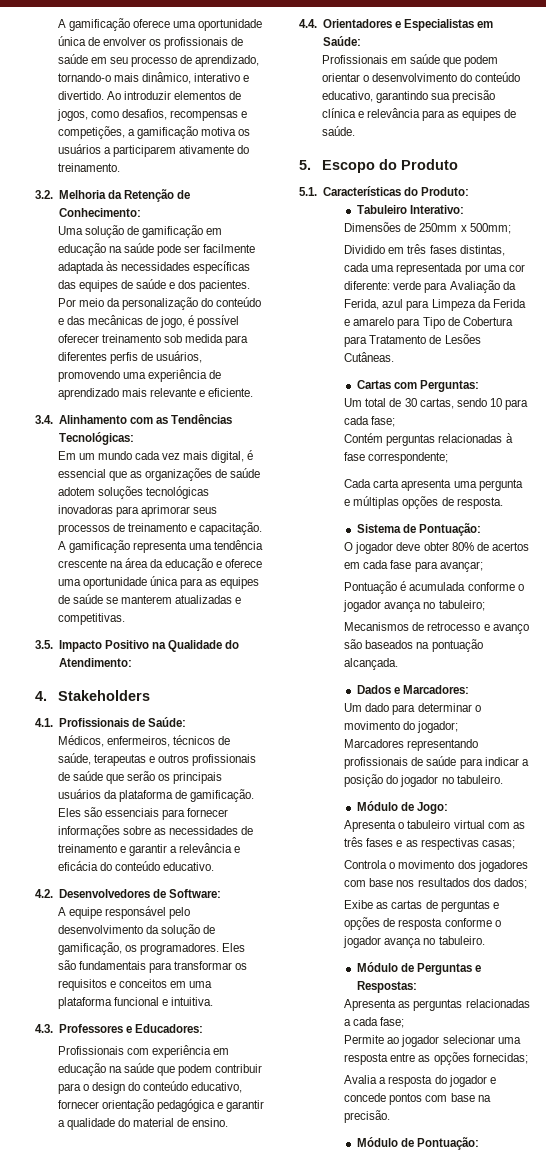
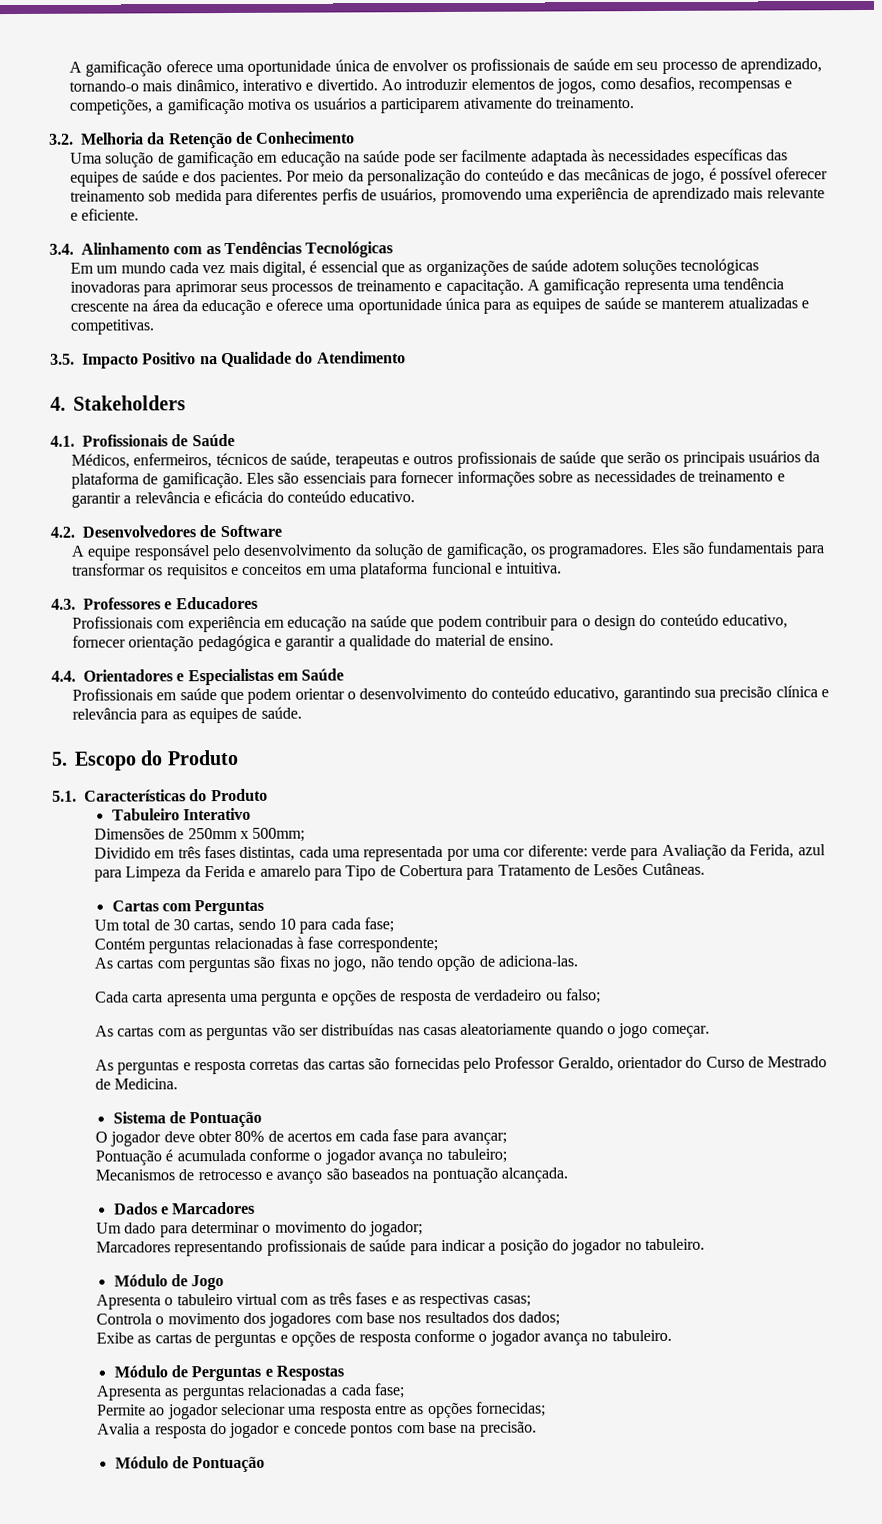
- 3.2. Melhoria da Retenção de Conhecimento:
+ 3.2. Melhoria da Retenção de Conhecimento
- 3.4. Alinhamento com as Tendências Tecnológicas:
+ 3.4. Alinhamento com as Tendências Tecnológicas
- 3.5. Impacto Positivo na Qualidade do Atendimento:
+ 3.5. Impacto Positivo na Qualidade do Atendimento
- 4.1. Profissionais de Saúde:
+ 4.1. Profissionais de Saúde
- 4.2. Desenvolvedores de Software:
+ 4.2. Desenvolvedores de Software
- 4.3. Professores e Educadores:
+ 4.3. Professores e Educadores
- 4.4. Orientadores e Especialistas em Saúde:
+ 4.4. Orientadores e Especialistas em Saúde
- 5.1. Características do Produto:
+ 5.1. Características do Produto
- Tabuleiro Interativo:
+ Tabuleiro Interativo
- Cartas com Perguntas:
+ Cartas com Perguntas
+ As cartas com perguntas são fixas no jogo, não tendo opção de adiciona-las.
- Cada carta apresenta uma pergunta e múltiplas opções de resposta.
+ Cada carta apresenta uma pergunta e opções de resposta de verdadeiro ou falso;
+ As cartas com as perguntas vão ser distribuídas nas casas aleatoriamente quando o jogo começar.
+ As perguntas e resposta corretas das cartas são fornecidas pelo Professor Geraldo, orientador do Curso de Mestrado de Medicina.
- Sistema de Pontuação:
+ Sistema de Pontuação
- Dados e Marcadores:
+ Dados e Marcadores
- Módulo de Jogo:
+ Módulo de Jogo
- Módulo de Perguntas e Respostas:
+ Módulo de Perguntas e Respostas
- Módulo de Pontuação:
+ Módulo de Pontuação

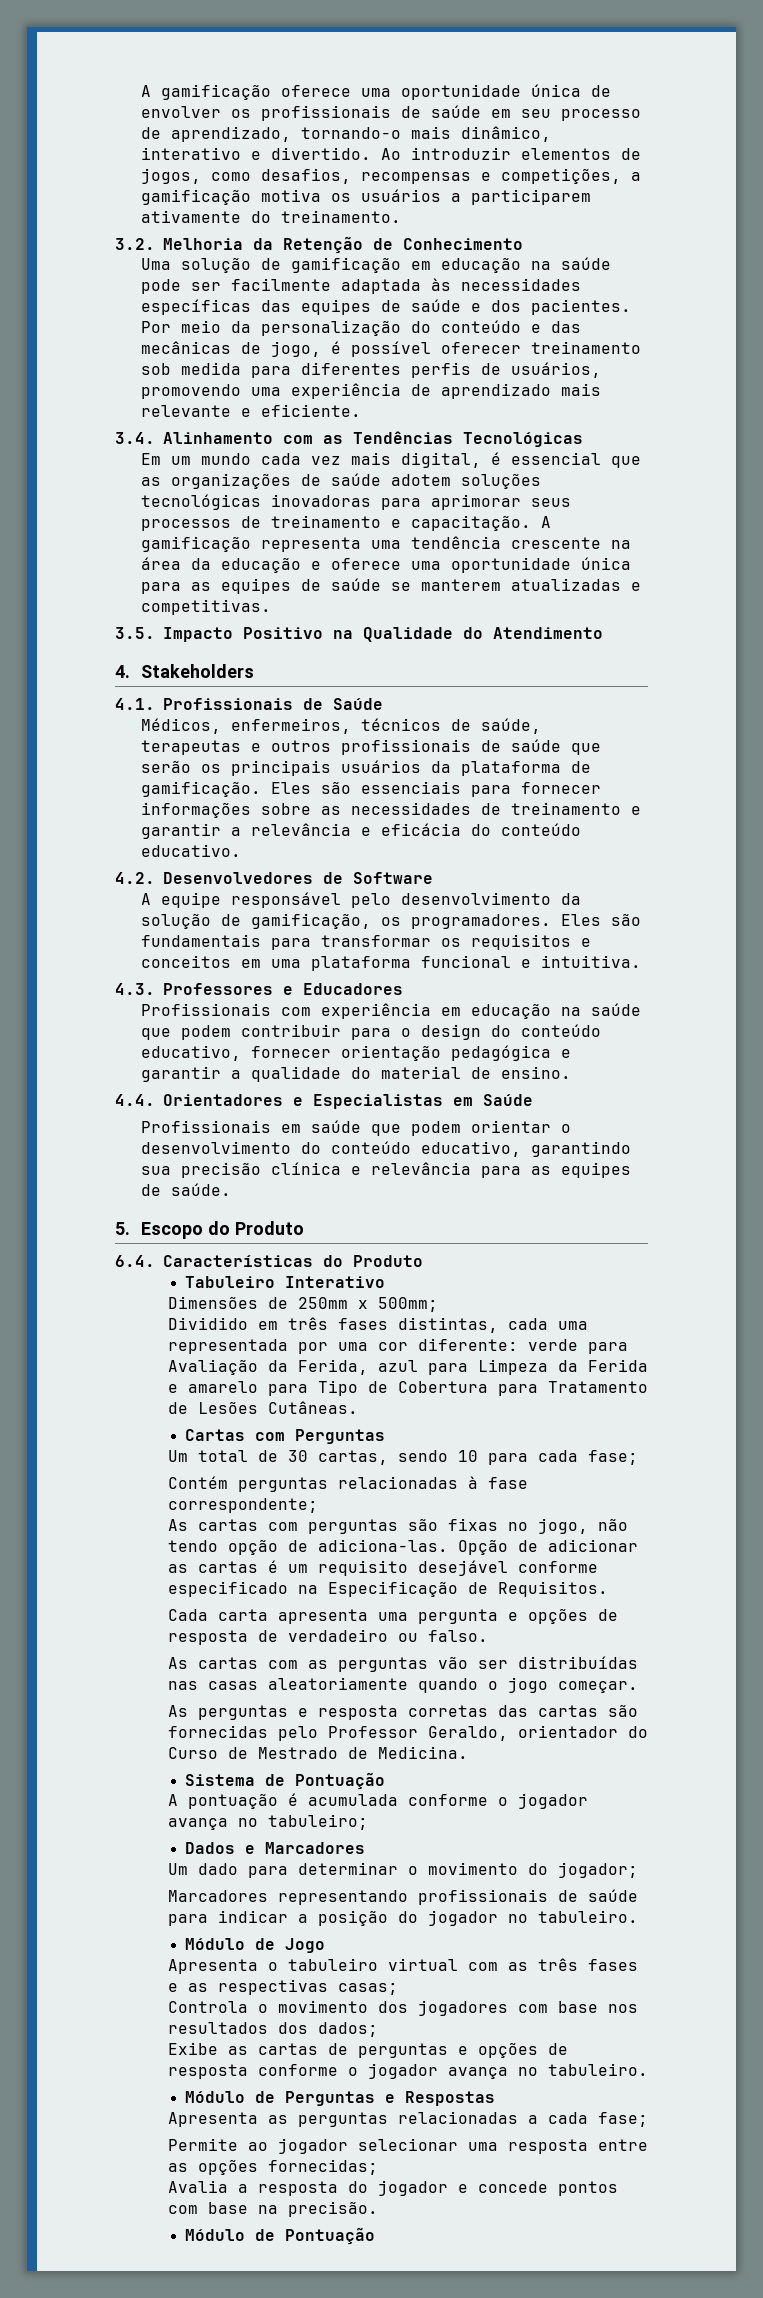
- 5.1. Características do Produto
+ 6.4. Características do Produto
+ Opção de adicionar as cartas é um requisito desejável conforme especificado na Especificação de Requisitos.
- Cada carta apresenta uma pergunta e opções de resposta de verdadeiro ou falso;
+ Cada carta apresenta uma pergunta e opções de resposta de verdadeiro ou falso.
- O jogador deve obter 80% de acertos em cada fase para avançar;
- Pontuação é acumulada conforme o jogador avança no tabuleiro;
+ A pontuação é acumulada conforme o jogador avança no tabuleiro;
- Mecanismos de retrocesso e avanço são baseados na pontuação alcançada.

